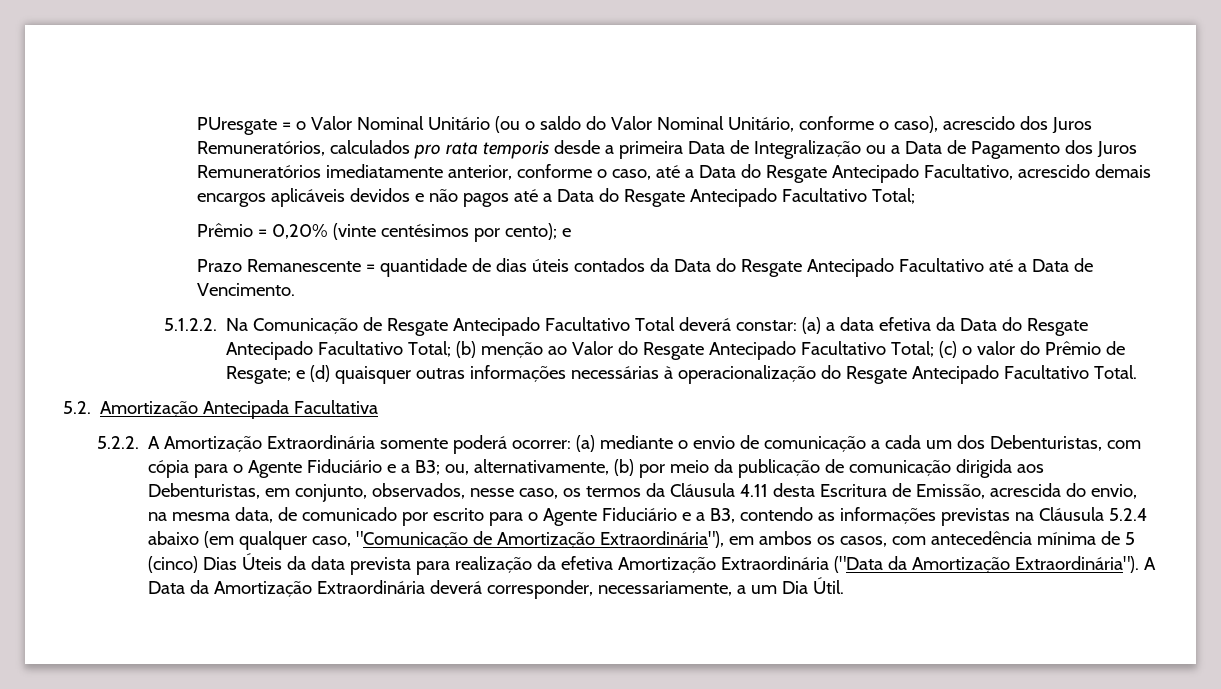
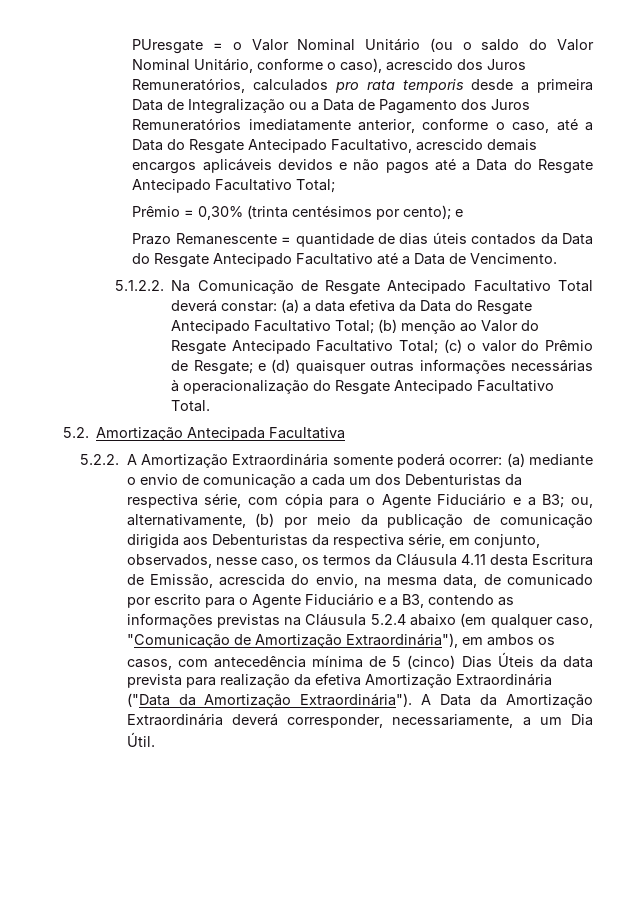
- Prêmio = 0,20% (vinte centésimos por cento); e
+ Prêmio = 0,30% (trinta centésimos por cento); e
- (a) mediante o envio de comunicação a cada um dos Debenturistas, com cópia para o Agente Fiduciário e a B3;
+ (a) mediante o envio de comunicação a cada um dos Debenturistas da respectiva série, com cópia para o Agente Fiduciário e a B3;
- ou, alternativamente, (b) por meio da publicação de comunicação dirigida aos Debenturistas, em conjunto, observados, nesse caso, os termos da Cláusula 4.11 desta Escritura de Emissão, acrescida do envio, na mesma data, de comunicado por escrito para o Agente Fiduciário e a B3, contendo as informações previstas na Cláusula 5.2.4 abaixo (em qualquer caso, "Comunicação de Amortização Extraordinária"), em ambos os casos, com antecedência mínima de 5 (cinco) Dias Úteis da data prevista para realização da efetiva Amortização Extraordinária ("Data da Amortização Extraordinária").
+ ou, alternativamente, (b) por meio da publicação de comunicação dirigida aos Debenturistas da respectiva série, em conjunto, observados, nesse caso, os termos da Cláusula 4.11 desta Escritura de Emissão, acrescida do envio, na mesma data, de comunicado por escrito para o Agente Fiduciário e a B3, contendo as informações previstas na Cláusula 5.2.4 abaixo (em qualquer caso, "Comunicação de Amortização Extraordinária"), em ambos os casos, com antecedência mínima de 5 (cinco) Dias Úteis da data prevista para realização da efetiva Amortização Extraordinária ("Data da Amortização Extraordinária").

